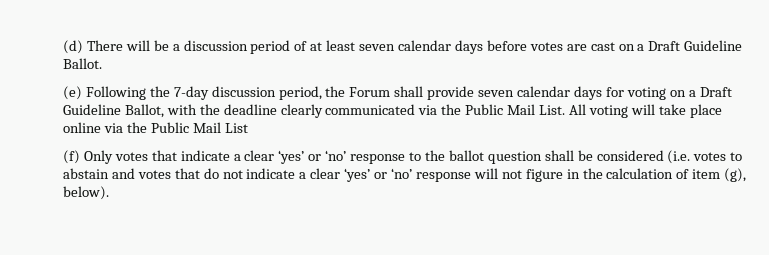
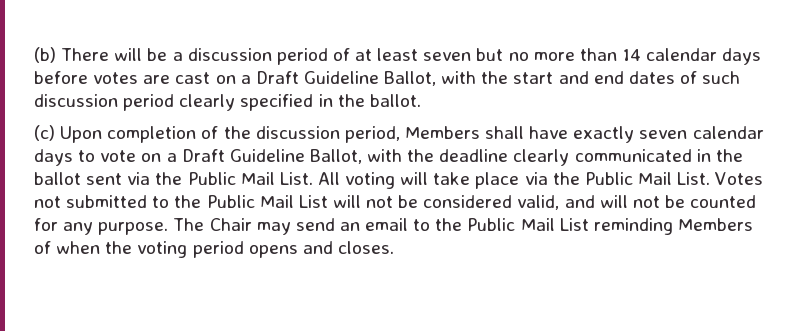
- (d) There will be a discussion period of at least seven calendar days before votes are cast on a Draft Guideline Ballot.
- (e) Following the 7-day discussion period, the Forum shall provide seven calendar days for voting on a Draft Guideline Ballot, with the deadline clearly communicated via the Public Mail List.
+ (b) There will be a discussion period of at least seven but no more than 14 calendar days before votes are cast on a Draft Guideline Ballot, with the start and end dates of such discussion period clearly specified in the ballot.
+ (c) Upon completion of the discussion period, Members shall have exactly seven calendar days to vote on a Draft Guideline Ballot, with the deadline clearly communicated in the ballot sent via the Public Mail List.
- All voting will take place online via the Public Mail List
- (f) Only votes that indicate a clear ‘yes’ or ‘no’ response to the ballot question shall be considered (i.e. votes to abstain and votes that do not indicate a clear ‘yes’ or ‘no’ response will not figure in the calculation of item (g), below).
+ All voting will take place via the Public Mail List. Votes not submitted to the Public Mail List will not be considered valid, and will not be counted for any purpose. The Chair may send an email to the Public Mail List reminding Members of when the voting period opens and closes.

